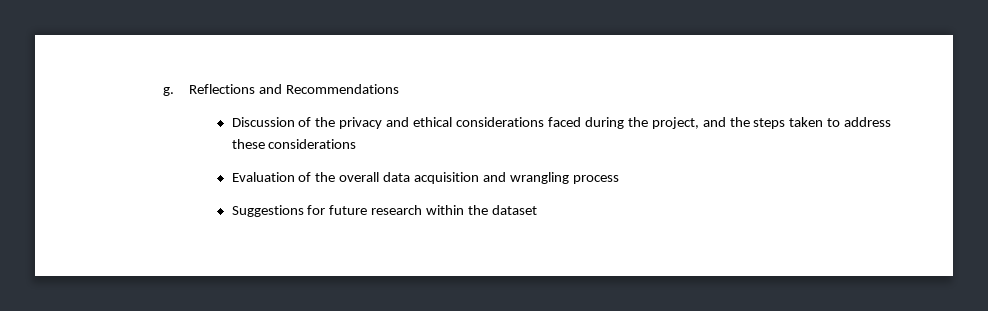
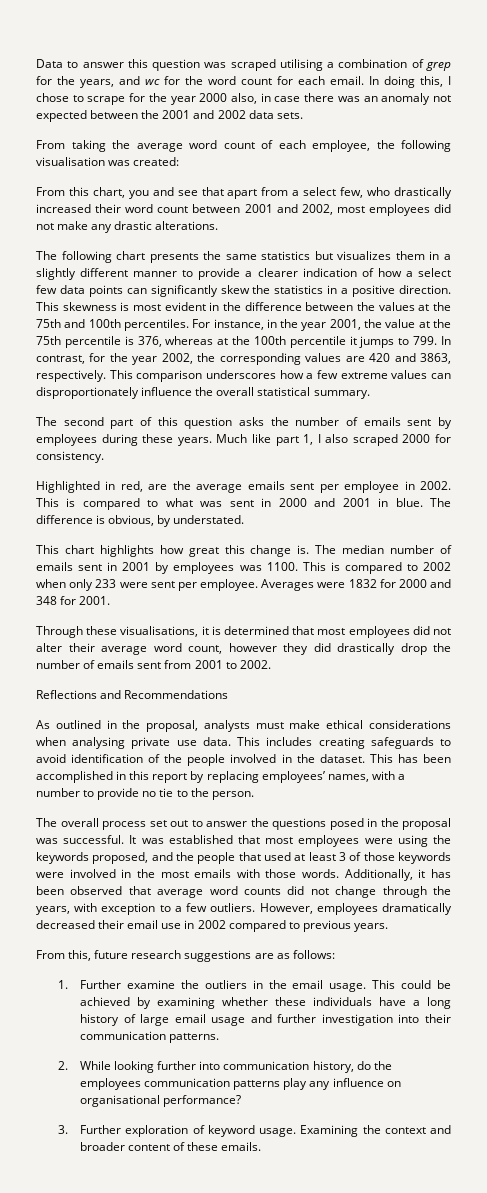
- g. Reflections and Recommendations
- Discussion of the privacy and ethical considerations faced during the project, and the steps taken to address these considerations
- Evaluation of the overall data acquisition and wrangling process
- Suggestions for future research within the dataset
+ Data to answer this question was scraped utilising a combination of grep for the years, and wc for the word count for each email. In doing this, I chose to scrape for the year 2000 also, in case there was an anomaly not expected between the 2001 and 2002 data sets.
+ From taking the average word count of each employee, the following visualisation was created:
+ From this chart, you and see that apart from a select few, who drastically increased their word count between 2001 and 2002, most employees did not make any drastic alterations.
+ The following chart presents the same statistics but visualizes them in a slightly different manner to provide a clearer indication of how a select few data points can significantly skew the statistics in a positive direction. This skewness is most evident in the difference between the values at the 75th and 100th percentiles. For instance, in the year 2001, the value at the 75th percentile is 376, whereas at the 100th percentile it jumps to 799. In contrast, for the year 2002, the corresponding values are 420 and 3863, respectively. This comparison underscores how a few extreme values can disproportionately influence the overall statistical summary.
+ The second part of this question asks the number of emails sent by employees during these years. Much like part 1, I also scraped 2000 for consistency.
+ Highlighted in red, are the average emails sent per employee in 2002. This is compared to what was sent in 2000 and 2001 in blue. The difference is obvious, by understated.
+ This chart highlights how great this change is. The median number of emails sent in 2001 by employees was 1100. This is compared to 2002 when only 233 were sent per employee. Averages were 1832 for 2000 and 348 for 2001.
+ Through these visualisations, it is determined that most employees did not alter their average word count, however they did drastically drop the number of emails sent from 2001 to 2002.
+ Reflections and Recommendations
+ As outlined in the proposal, analysts must make ethical considerations when analysing private use data. This includes creating safeguards to avoid identification of the people involved in the dataset. This has been accomplished in this report by replacing employees’ names, with a number to provide no tie to the person.
+ The overall process set out to answer the questions posed in the proposal was successful. It was established that most employees were using the keywords proposed, and the people that used at least 3 of those keywords were involved in the most emails with those words. Additionally, it has been observed that average word counts did not change through the years, with exception to a few outliers. However, employees dramatically decreased their email use in 2002 compared to previous years.
+ From this, future research suggestions are as follows:
+ 1. Further examine the outliers in the email usage. This could be achieved by examining whether these individuals have a long history of large email usage and further investigation into their communication patterns.
+ 2. While looking further into communication history, do the employees communication patterns play any influence on organisational performance?
+ 3. Further exploration of keyword usage. Examining the context and broader content of these emails.

